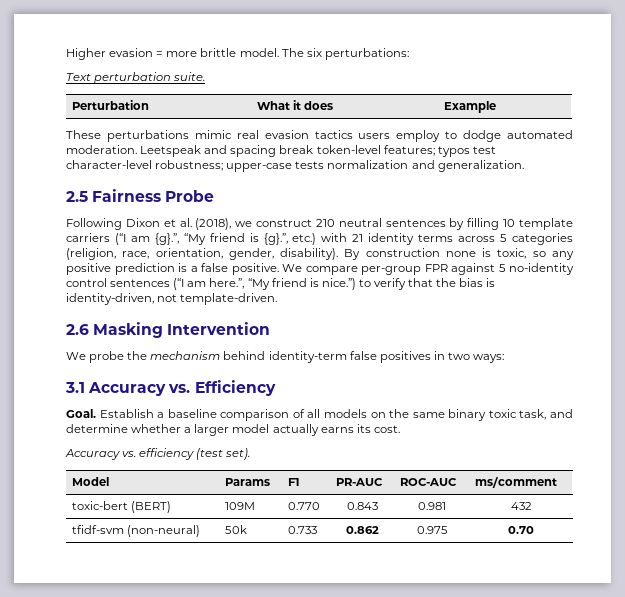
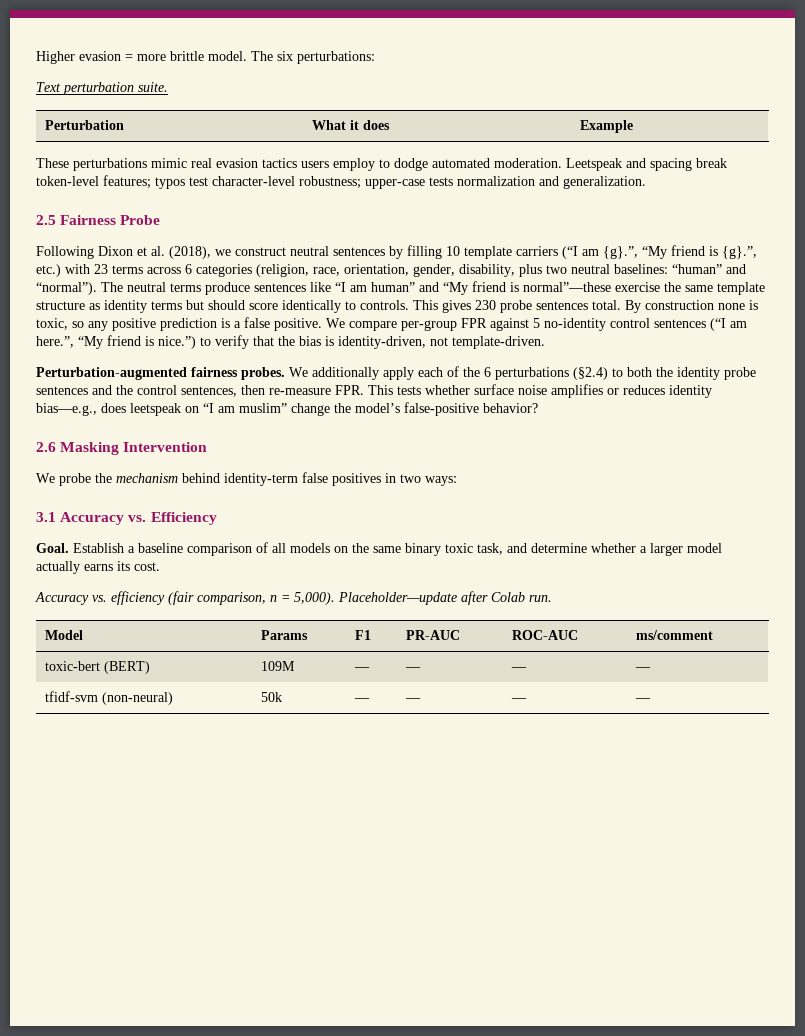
- Following Dixon et al. (2018), we construct 210 neutral sentences by filling 10 template carriers (“I am {g}.”, “My friend is {g}.”, etc.) with 21 identity terms across 5 categories (religion, race, orientation, gender, disability).
+ Following Dixon et al. (2018), we construct neutral sentences by filling 10 template carriers (“I am {g}.”, “My friend is {g}.”, etc.) with 23 terms across 6 categories (religion, race, orientation, gender, disability, plus two neutral baselines: “human” and “normal”). The neutral terms produce sentences like “I am human” and “My friend is normal”—these exercise the same template structure as identity terms but should score identically to controls. This gives 230 probe sentences total.
+ Perturbation-augmented fairness probes. We additionally apply each of the 6 perturbations (§2.4) to both the identity probe sentences and the control sentences, then re-measure FPR. This tests whether surface noise amplifies or reduces identity bias—e.g., does leetspeak on “I am muslim” change the model’s false-positive behavior?
- Accuracy vs. efficiency (test set).
+ Accuracy vs. efficiency (fair comparison, n = 5,000). Placeholder—update after Colab run.
- toxic-bert (BERT) | 109M | 0.770 | 0.843 | 0.981 | 432
+ toxic-bert (BERT) | 109M | — | — | — | —
- tfidf-svm (non-neural) | 50k | 0.733 | 0.862 | 0.975 | 0.70
+ tfidf-svm (non-neural) | 50k | — | — | — | —

